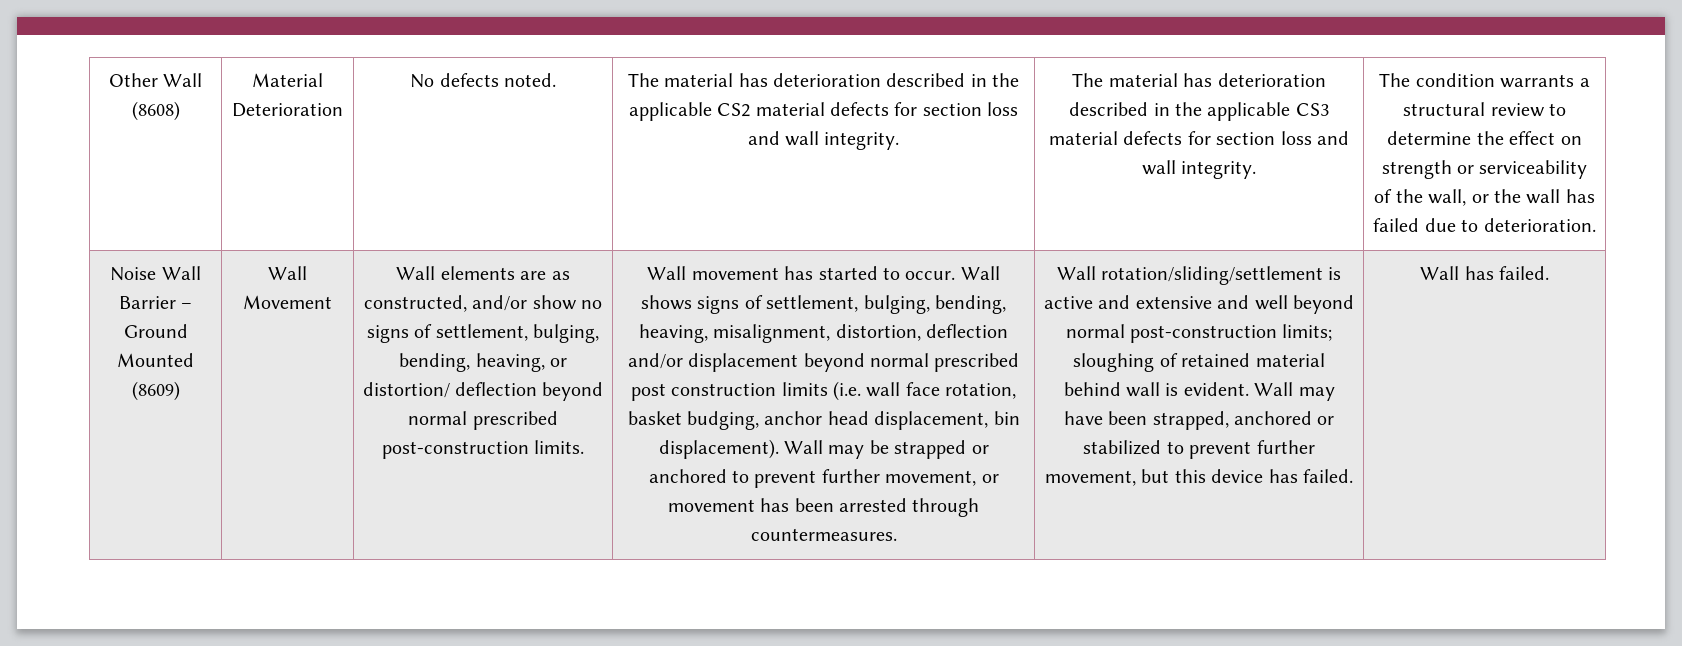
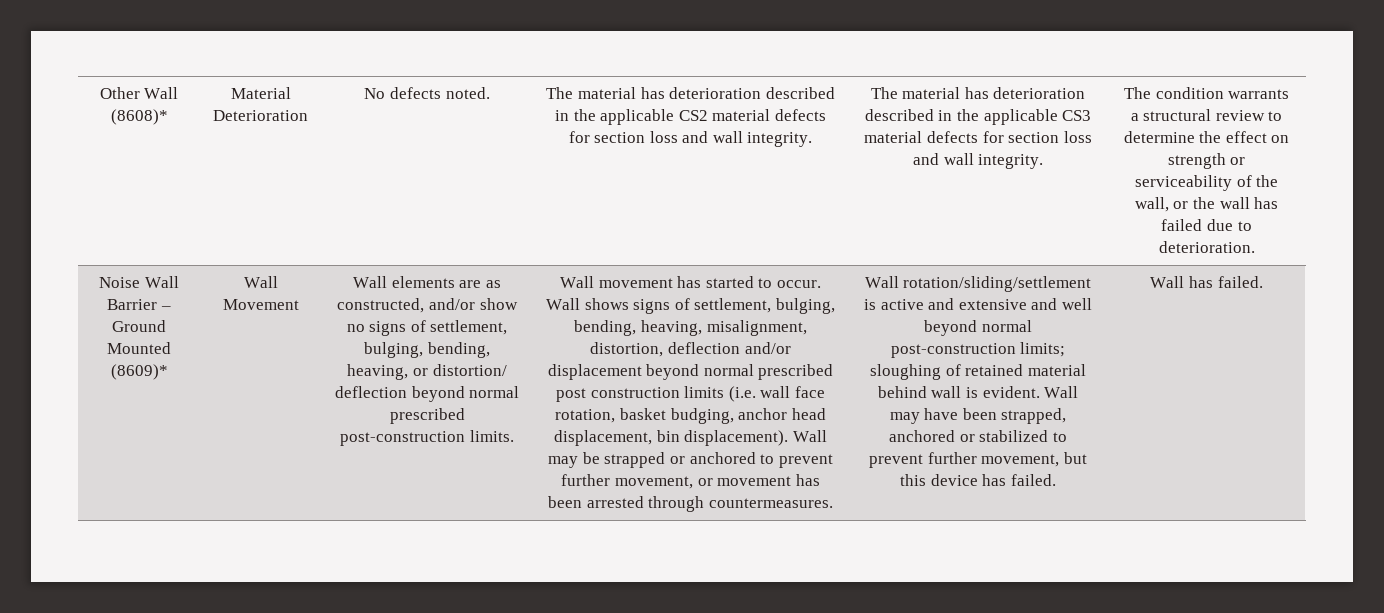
- Other Wall (8608)
+ Other Wall (8608)*
- Noise Wall Barrier – Ground Mounted (8609)
+ Noise Wall Barrier – Ground Mounted (8609)*

